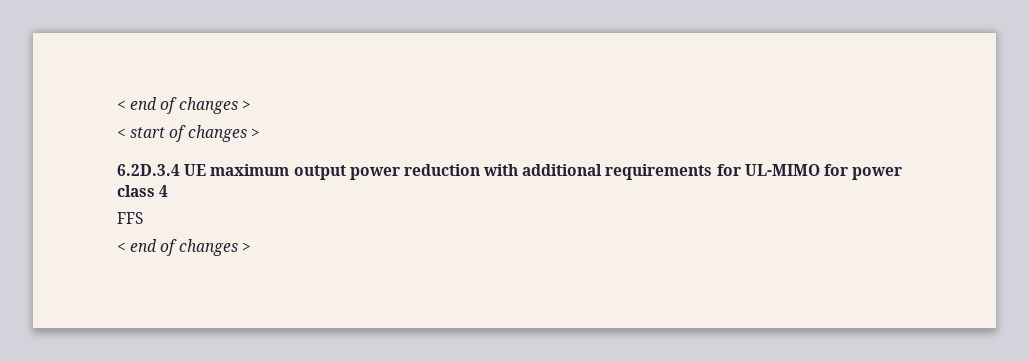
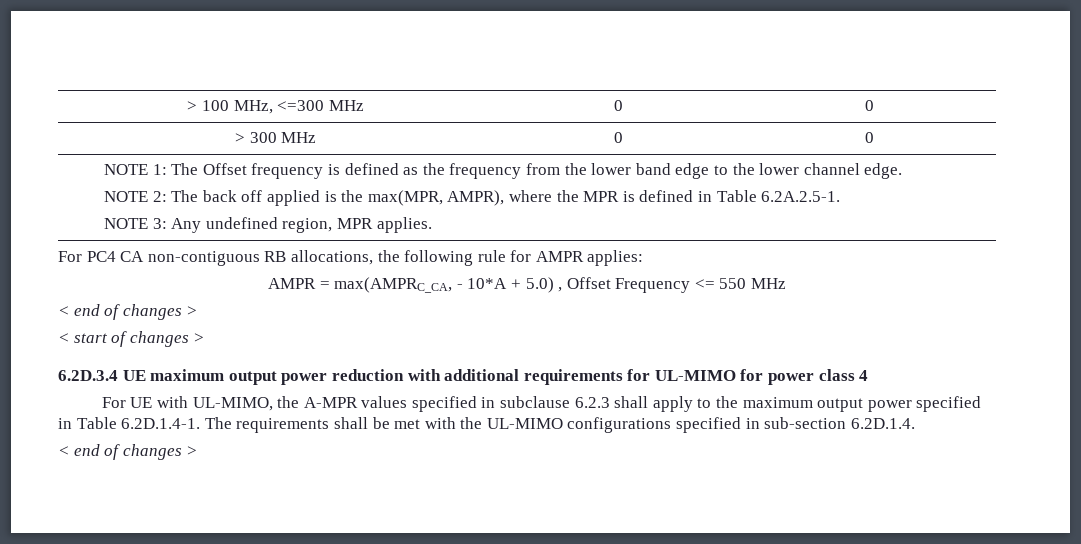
+ > 100 MHz, <=300 MHz | 0 | 0
+ > 300 MHz | 0 | 0
+ NOTE 1: The Offset frequency is defined as the frequency from the lower band edge to the lower channel edge.
+ NOTE 2: The back off applied is the max(MPR, AMPR), where the MPR is defined in Table 6.2A.2.5-1.
+ NOTE 3: Any undefined region, MPR applies.
+ For PC4 CA non-contiguous RB allocations, the following rule for AMPR applies:
+ AMPR = max(AMPRC_CA, - 10*A + 5.0) , Offset Frequency <= 550 MHz
- FFS
+ For UE with UL-MIMO, the A-MPR values specified in subclause 6.2.3 shall apply to the maximum output power specified in Table 6.2D.1.4-1. The requirements shall be met with the UL-MIMO configurations specified in sub-section 6.2D.1.4.

